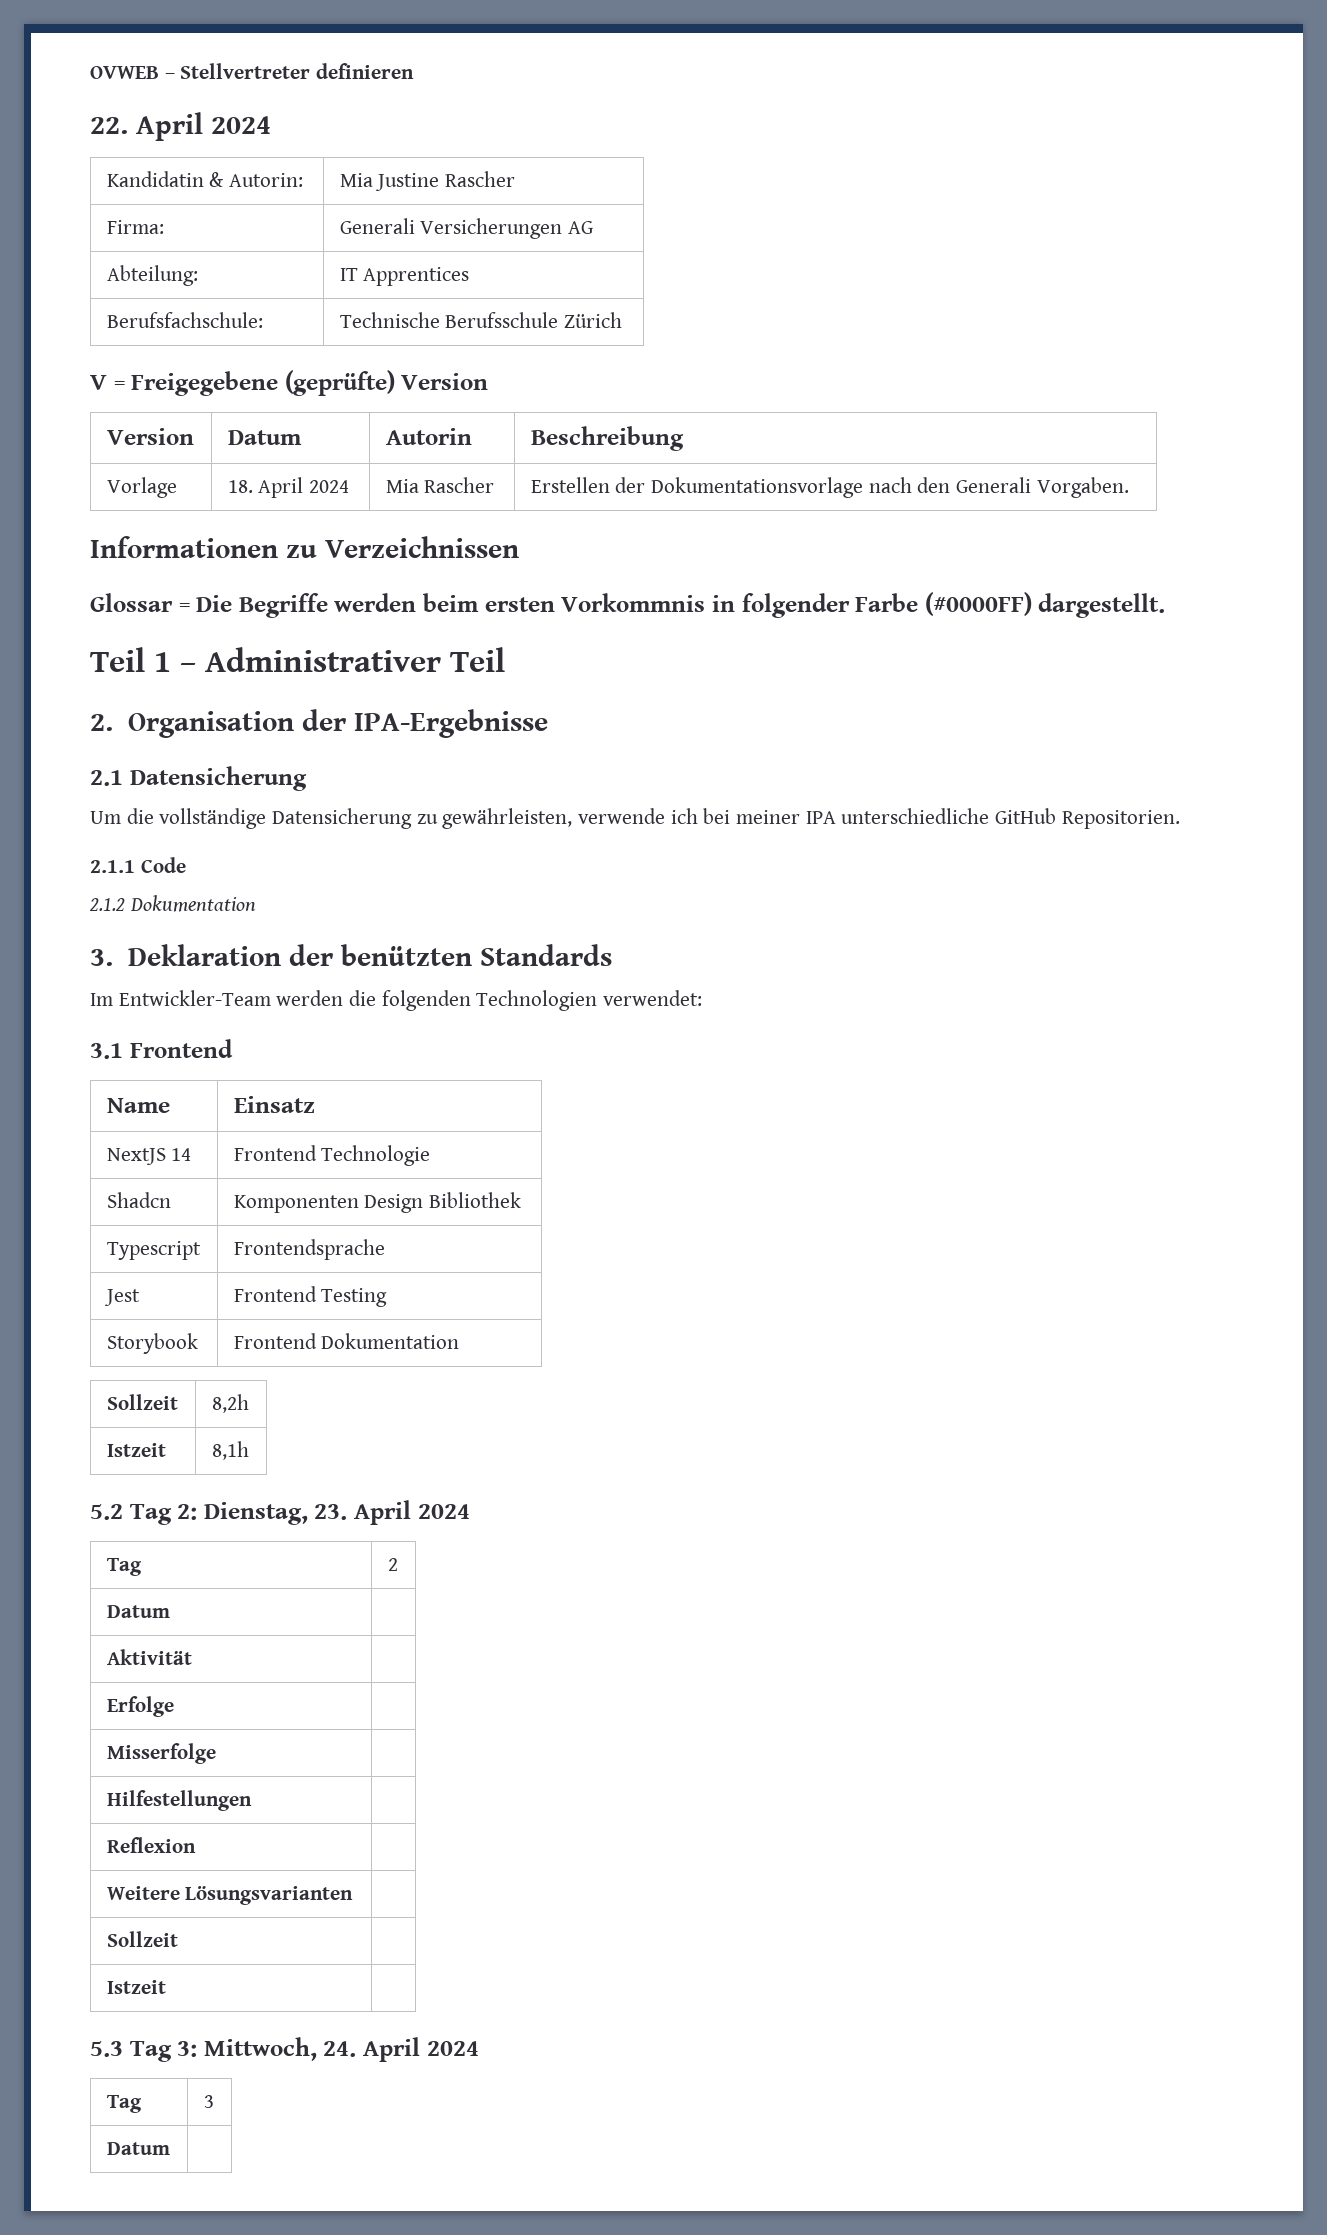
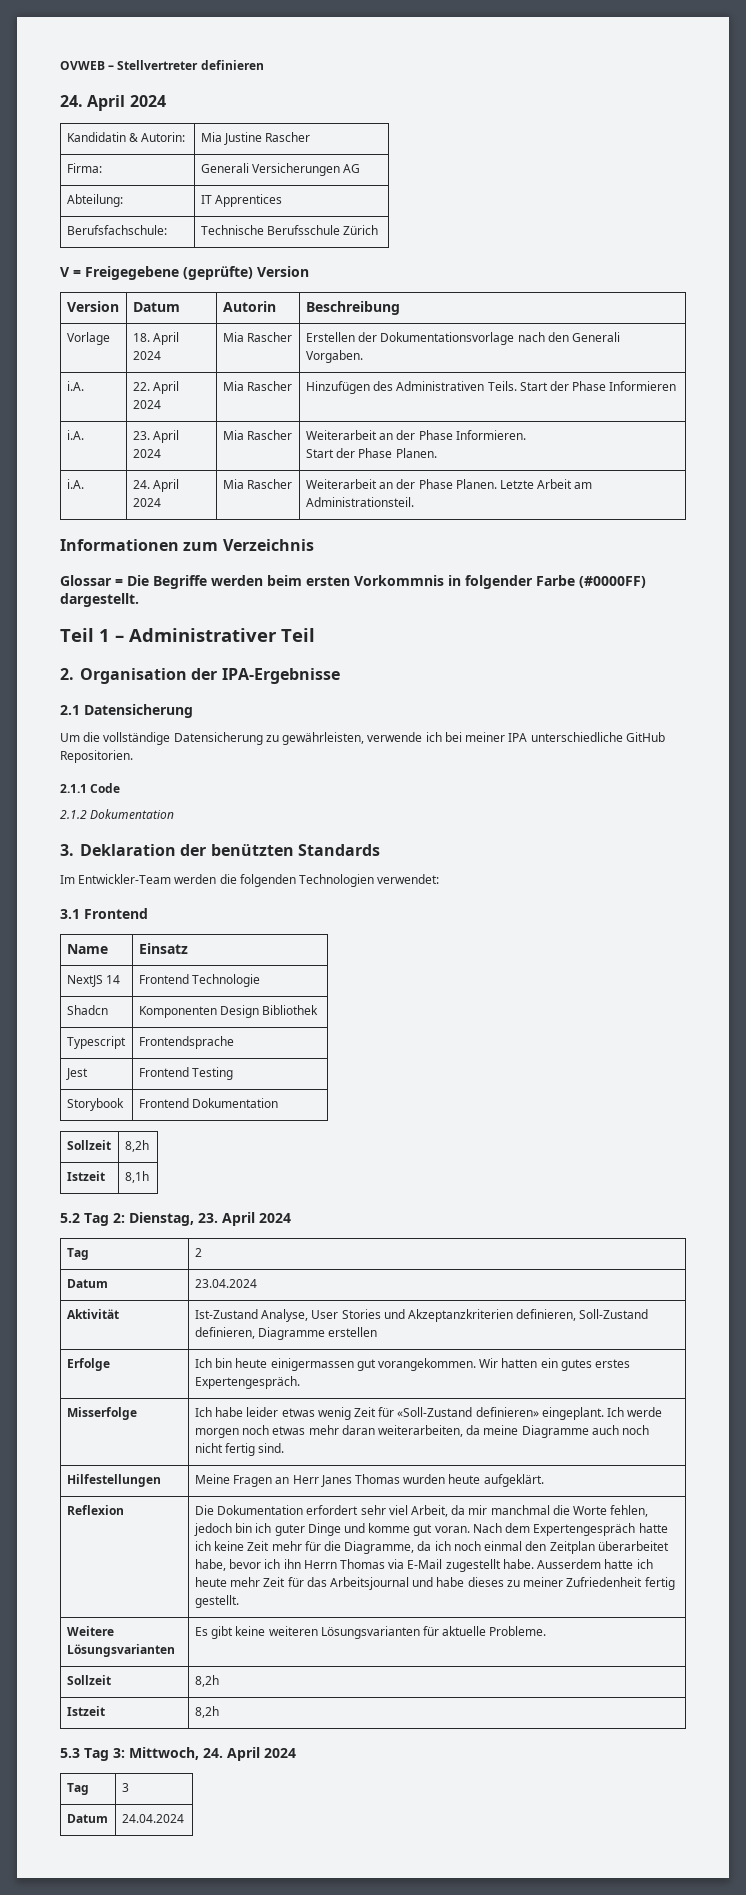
  OVWEB – Stellvertreter definieren
- 22. April 2024
+ 24. April 2024
+ i.A. | 22. April 2024 | Mia Rascher | Hinzufügen des Administrativen Teils. Start der Phase Informieren
+ i.A. | 23. April 2024 | Mia Rascher | Weiterarbeit an der Phase Informieren.
+ Start der Phase Planen.
+ i.A. | 24. April 2024 | Mia Rascher | Weiterarbeit an der Phase Planen. Letzte Arbeit am Administrationsteil.
- Informationen zu Verzeichnissen
+ Informationen zum Verzeichnis
  Tag | 2
- Datum |
+ Datum | 23.04.2024
- Aktivität |
- Erfolge |
- Misserfolge |
- Hilfestellungen |
- Reflexion |
- Weitere Lösungsvarianten |
- Sollzeit |
- Istzeit |
+ Aktivität | Ist-Zustand Analyse, User Stories und Akzeptanzkriterien definieren, Soll-Zustand definieren, Diagramme erstellen
+ Erfolge | Ich bin heute einigermassen gut vorangekommen. Wir hatten ein gutes erstes Expertengespräch.
+ Misserfolge | Ich habe leider etwas wenig Zeit für «Soll-Zustand definieren» eingeplant. Ich werde morgen noch etwas mehr daran weiterarbeiten, da meine Diagramme auch noch nicht fertig sind.
+ Hilfestellungen | Meine Fragen an Herr Janes Thomas wurden heute aufgeklärt.
+ Reflexion | Die Dokumentation erfordert sehr viel Arbeit, da mir manchmal die Worte fehlen, jedoch bin ich guter Dinge und komme gut voran. Nach dem Expertengespräch hatte ich keine Zeit mehr für die Diagramme, da ich noch einmal den Zeitplan überarbeitet habe, bevor ich ihn Herrn Thomas via E-Mail zugestellt habe. Ausserdem hatte ich heute mehr Zeit für das Arbeitsjournal und habe dieses zu meiner Zufriedenheit fertig gestellt.
+ Weitere Lösungsvarianten | Es gibt keine weiteren Lösungsvarianten für aktuelle Probleme.
+ Sollzeit | 8,2h
+ Istzeit | 8,2h
  Tag | 3
- Datum |
+ Datum | 24.04.2024

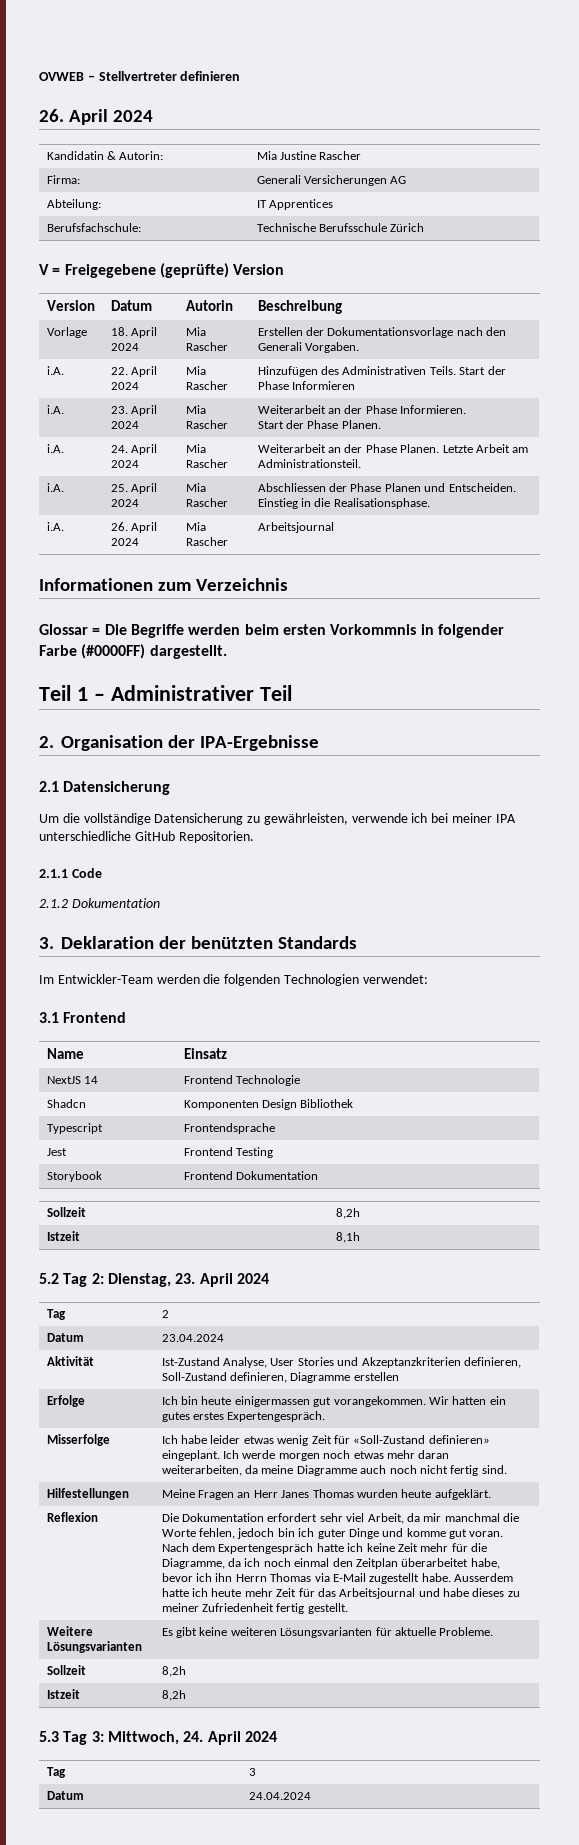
  OVWEB – Stellvertreter definieren
- 24. April 2024
+ 26. April 2024
+ i.A. | 25. April 2024 | Mia Rascher | Abschliessen der Phase Planen und Entscheiden. Einstieg in die Realisationsphase.
+ i.A. | 26. April 2024 | Mia Rascher | Arbeitsjournal

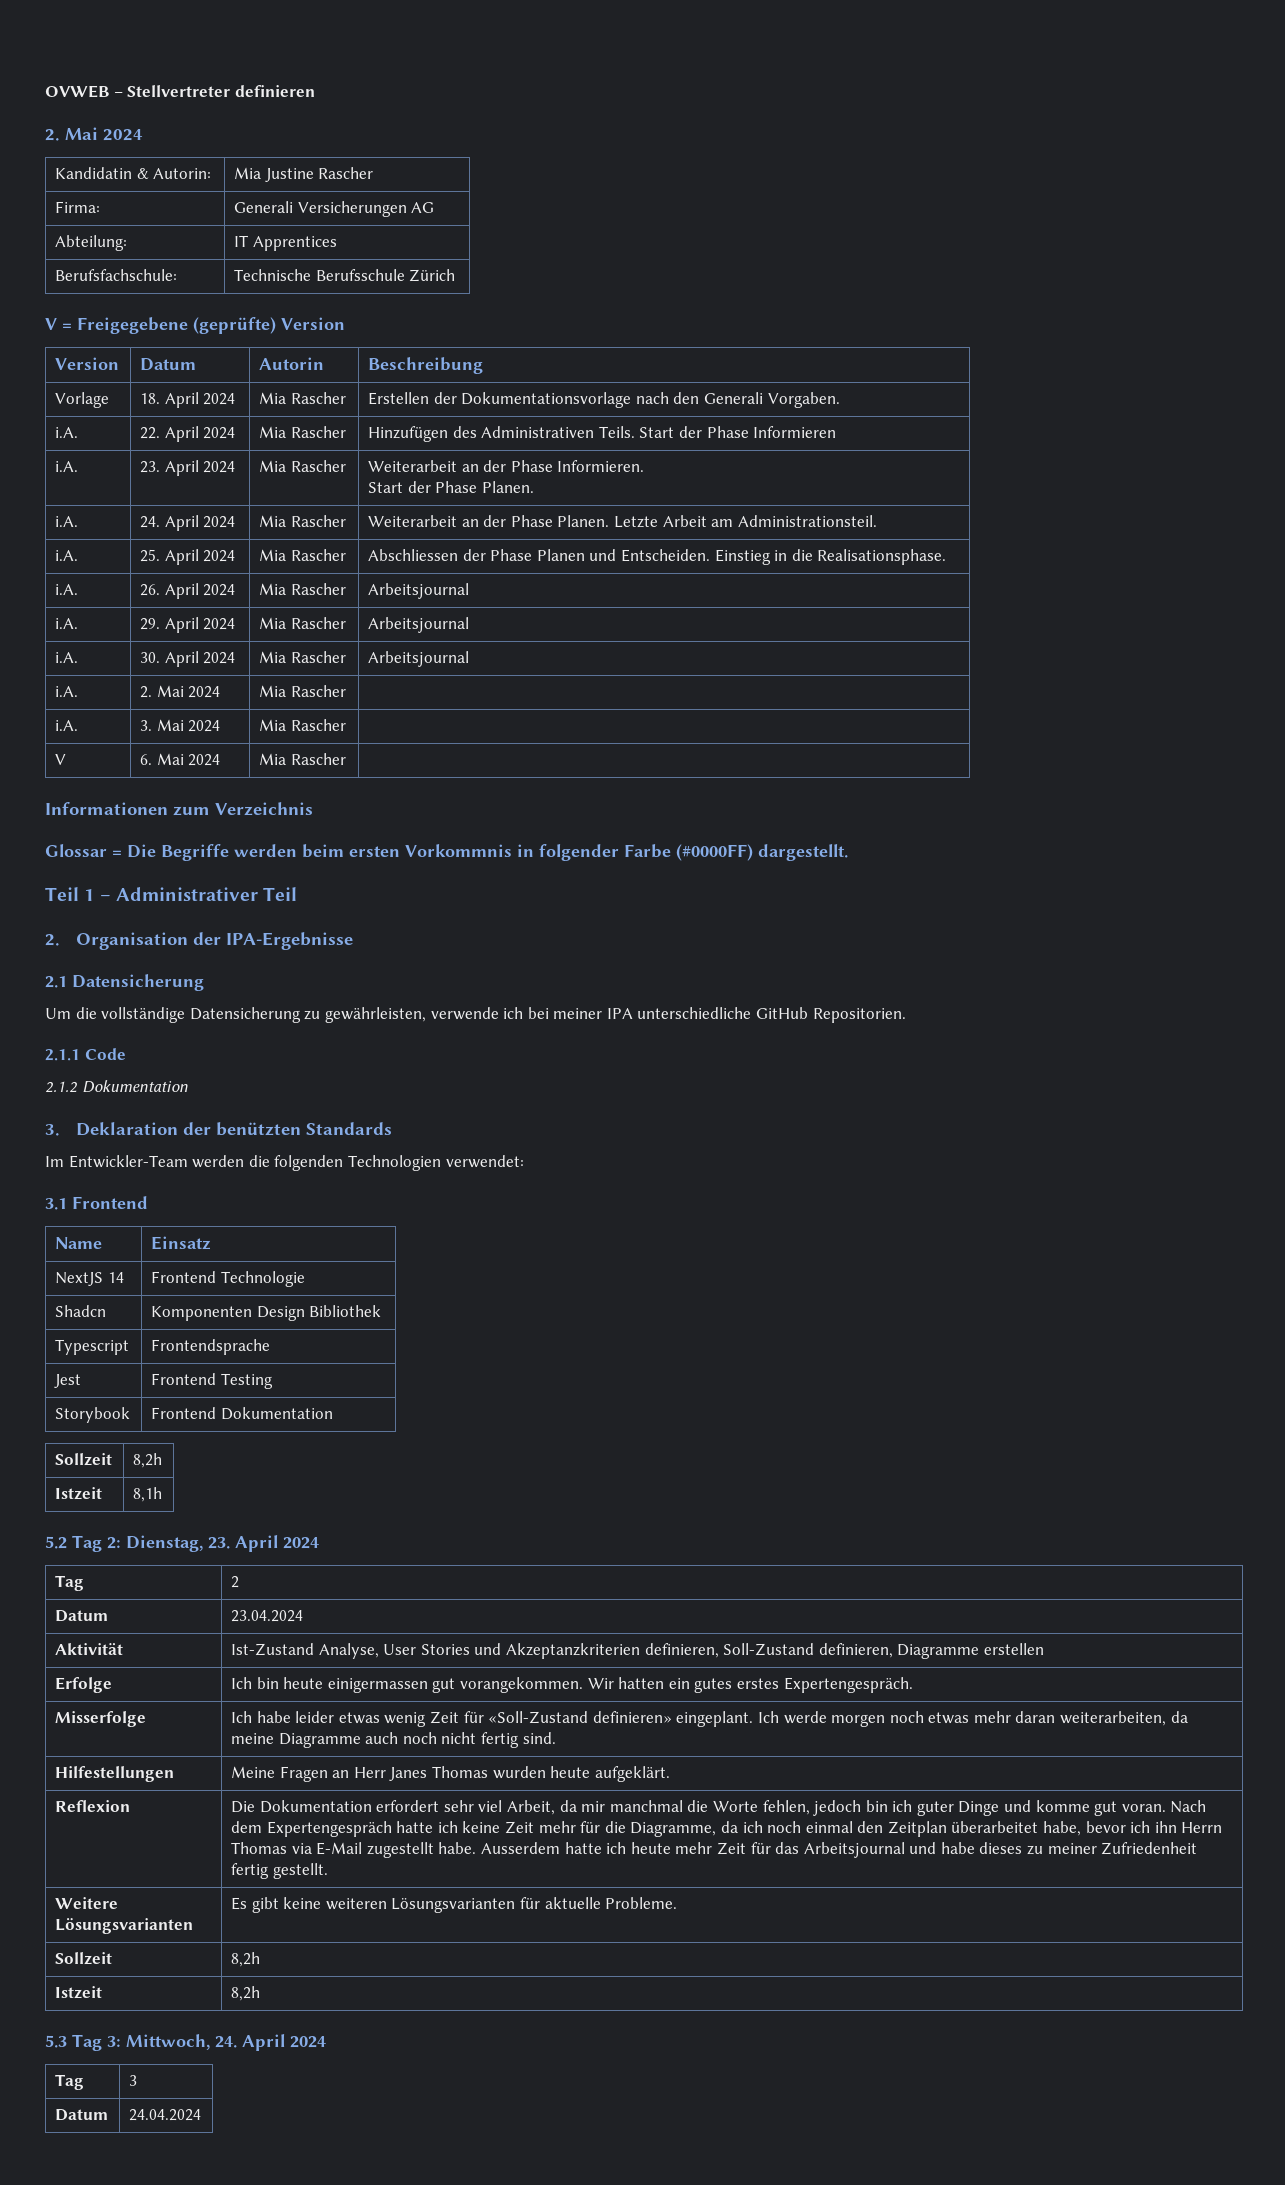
  OVWEB – Stellvertreter definieren
- 26. April 2024
+ 2. Mai 2024
+ i.A. | 29. April 2024 | Mia Rascher | Arbeitsjournal
+ i.A. | 30. April 2024 | Mia Rascher | Arbeitsjournal
+ i.A. | 2. Mai 2024 | Mia Rascher |
+ i.A. | 3. Mai 2024 | Mia Rascher |
+ V | 6. Mai 2024 | Mia Rascher |

